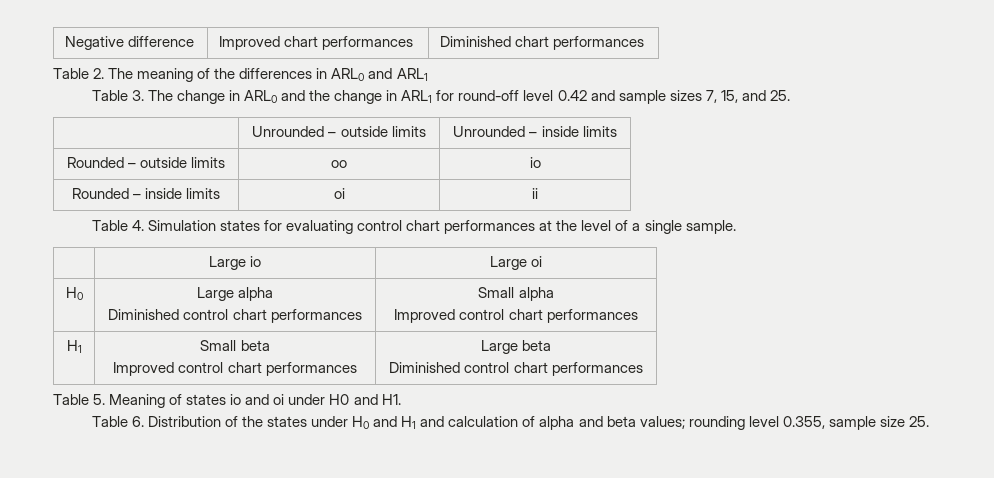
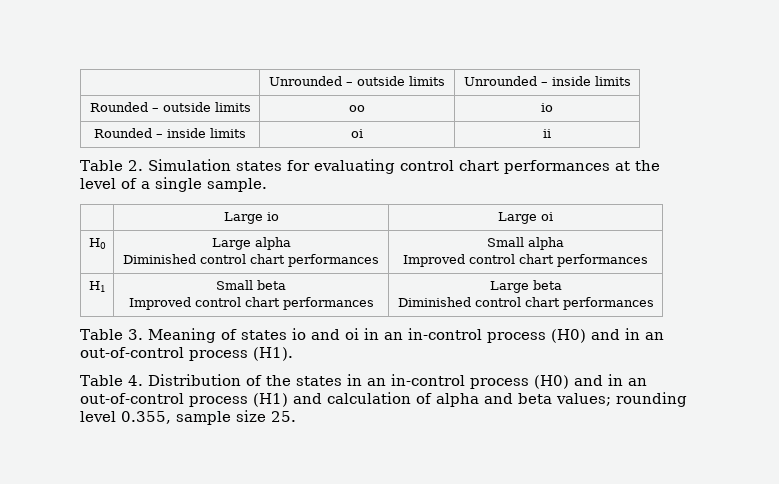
- Negative difference | Improved chart performances | Diminished chart performances
- Table 2. The meaning of the differences in ARL0 and ARL1
- Table 3. The change in ARL0 and the change in ARL1 for round-off level 0.42 and sample sizes 7, 15, and 25.
- Table 4. Simulation states for evaluating control chart performances at the level of a single sample.
+ Table 2. Simulation states for evaluating control chart performances at the level of a single sample.
- Table 5. Meaning of states io and oi under H0 and H1.
- Table 6. Distribution of the states under H0 and H1 and calculation of alpha and beta values; rounding level 0.355, sample size 25.
+ Table 3. Meaning of states io and oi in an in-control process (H0) and in an out-of-control process (H1).
+ Table 4. Distribution of the states in an in-control process (H0) and in an out-of-control process (H1) and calculation of alpha and beta values; rounding level 0.355, sample size 25.

